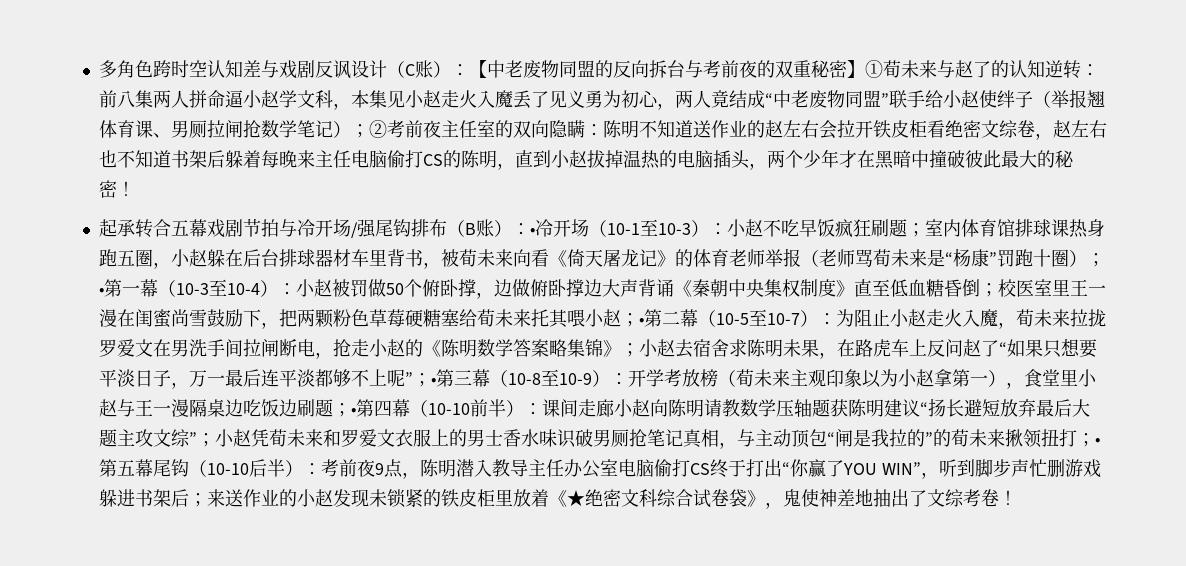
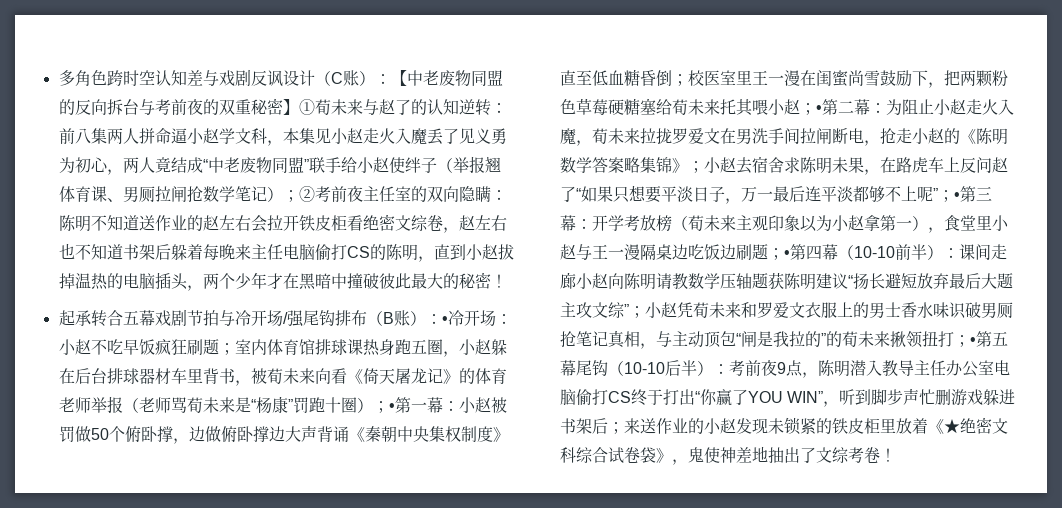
- •冷开场（10-1至10-3）：
+ •冷开场：
- •第一幕（10-3至10-4）：
+ •第一幕：
- •第二幕（10-5至10-7）：
+ •第二幕：
- •第三幕（10-8至10-9）：
+ •第三幕：

